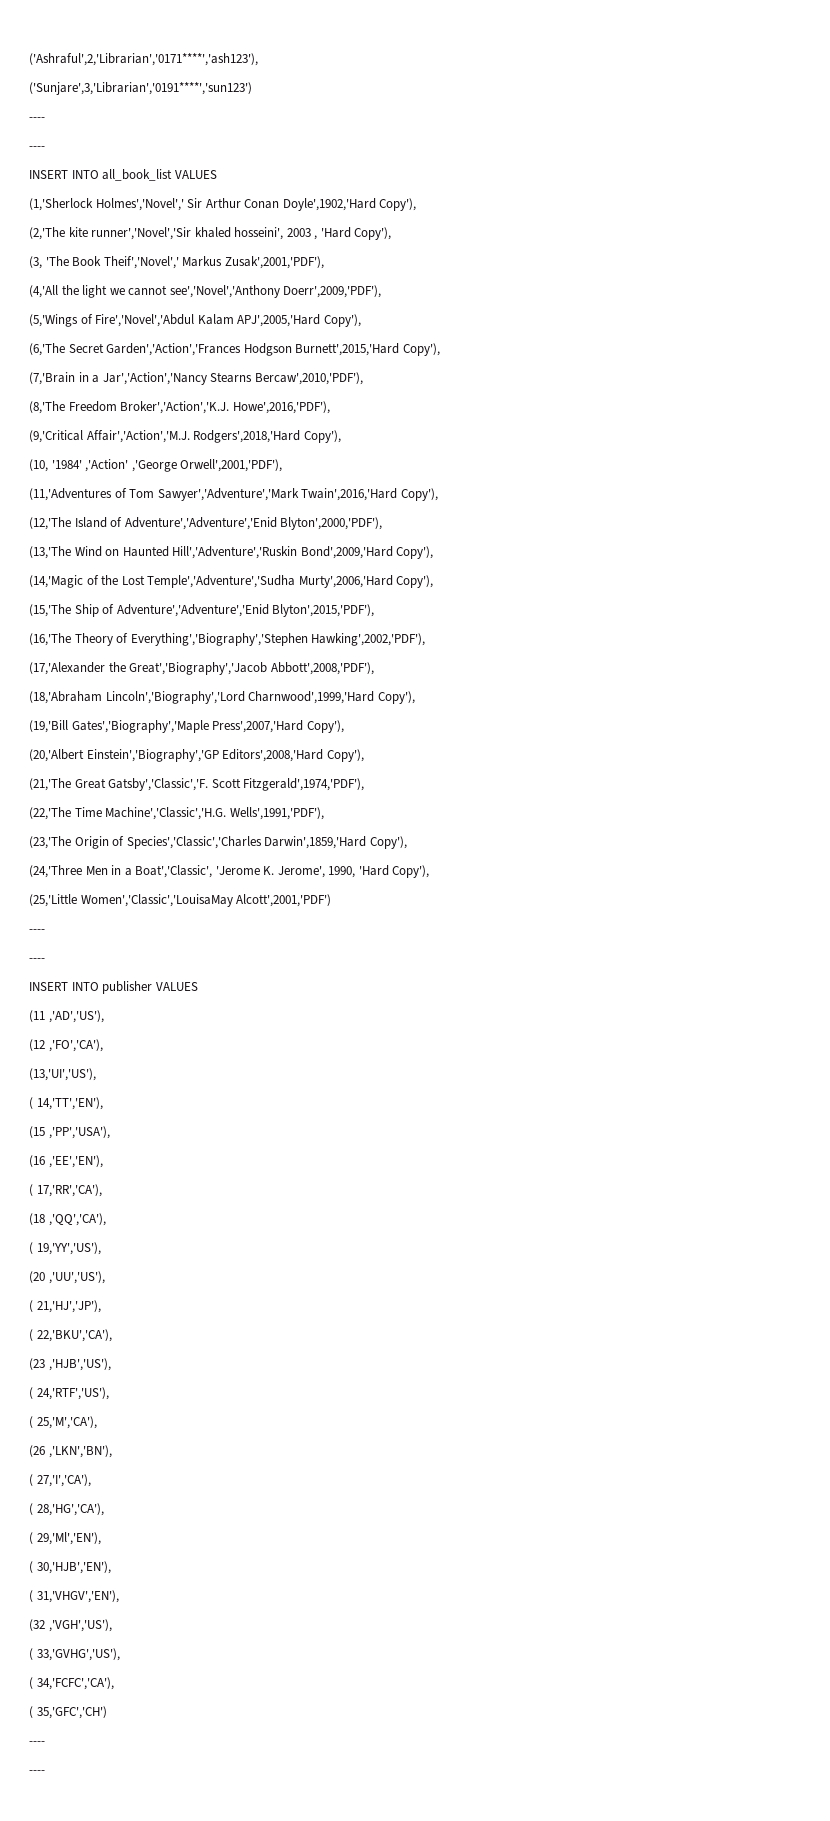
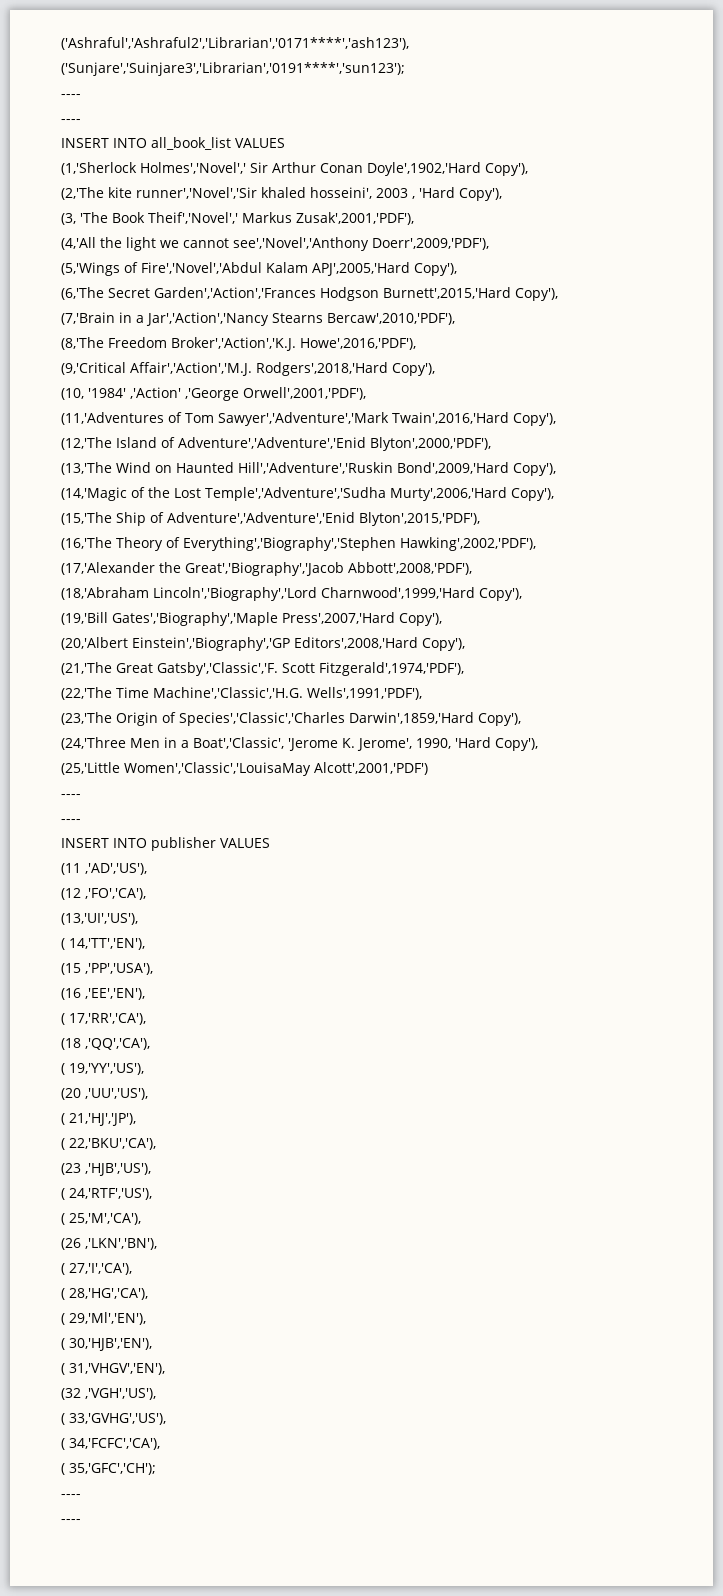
- ('Ashraful',2,'Librarian','0171****','ash123'),
- ('Sunjare',3,'Librarian','0191****','sun123')
+ ('Ashraful','Ashraful2','Librarian','0171****','ash123'),
+ ('Sunjare','Suinjare3','Librarian','0191****','sun123');
- ( 35,'GFC','CH')
+ ( 35,'GFC','CH');

